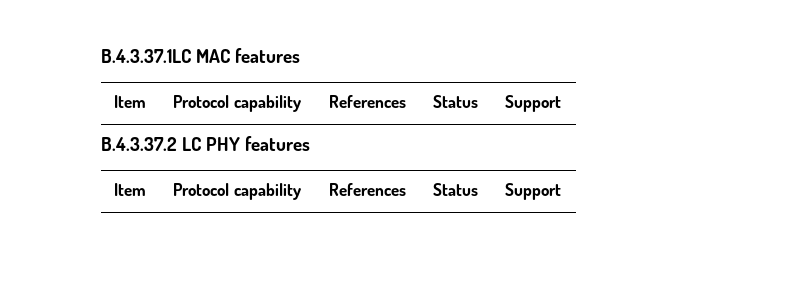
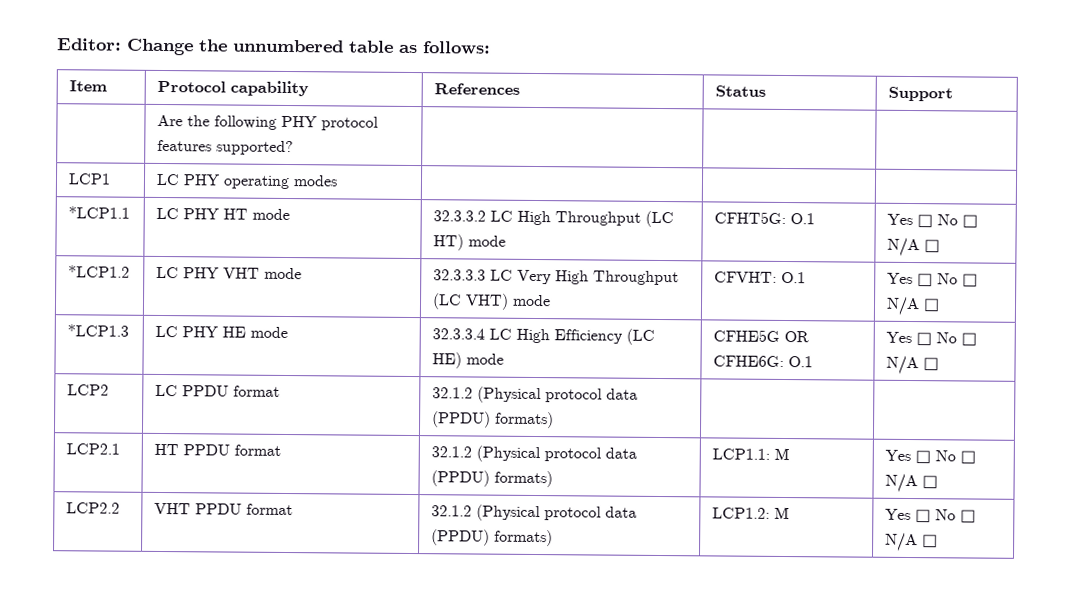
- B.4.3.37.1LC MAC features
+ Editor: Change the unnumbered table as follows:
  Item | Protocol capability | References | Status | Support
- B.4.3.37.2 LC PHY features
- Item | Protocol capability | References | Status | Support
+ | Are the following PHY protocol features supported? | | |
+ LCP1 | LC PHY operating modes | | |
+ *LCP1.1 | LC PHY HT mode | 32.3.3.2 LC High Throughput (LC HT) mode | CFHT5G: O.1 | Yes □ No □ N/A □
+ *LCP1.2 | LC PHY VHT mode | 32.3.3.3 LC Very High Throughput (LC VHT) mode | CFVHT: O.1 | Yes □ No □ N/A □
+ *LCP1.3 | LC PHY HE mode | 32.3.3.4 LC High Efficiency (LC HE) mode | CFHE5G OR CFHE6G: O.1 | Yes □ No □ N/A □
+ LCP2 | LC PPDU format | 32.1.2 (Physical protocol data (PPDU) formats) | |
+ LCP2.1 | HT PPDU format | 32.1.2 (Physical protocol data (PPDU) formats) | LCP1.1: M | Yes □ No □ N/A □
+ LCP2.2 | VHT PPDU format | 32.1.2 (Physical protocol data (PPDU) formats) | LCP1.2: M | Yes □ No □ N/A □

